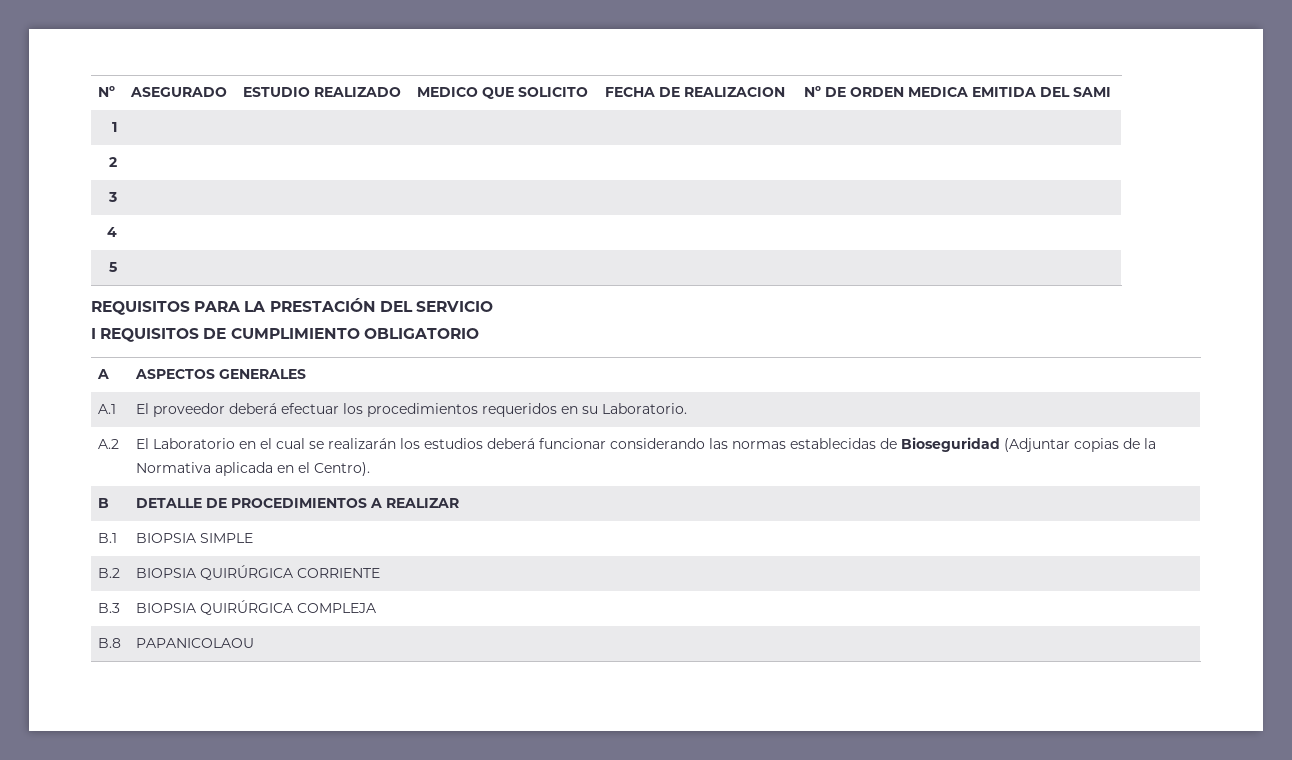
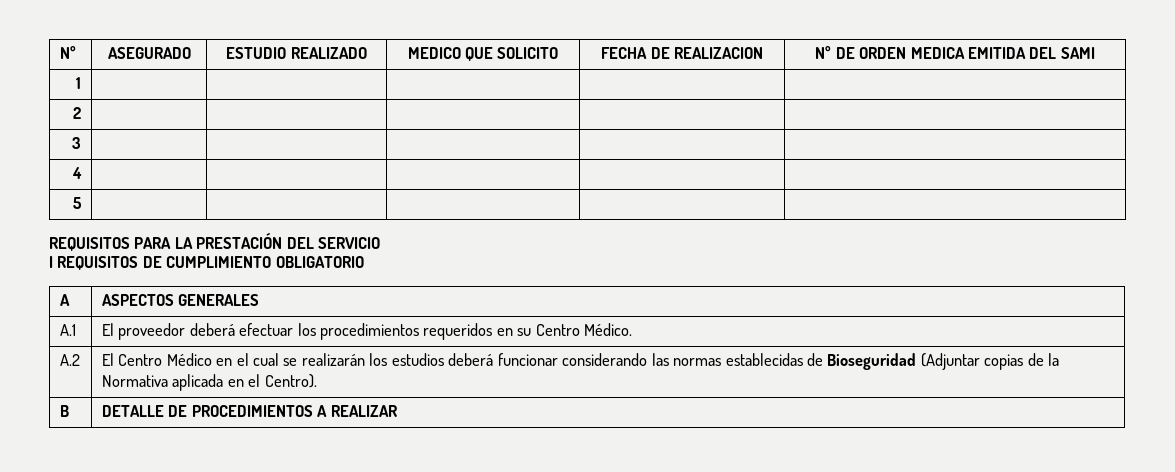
- A.1 | El proveedor deberá efectuar los procedimientos requeridos en su Laboratorio.
+ A.1 | El proveedor deberá efectuar los procedimientos requeridos en su Centro Médico.
- A.2 | El Laboratorio en el cual se realizarán los estudios deberá funcionar considerando las normas establecidas de Bioseguridad (Adjuntar copias de la Normativa aplicada en el Centro).
+ A.2 | El Centro Médico en el cual se realizarán los estudios deberá funcionar considerando las normas establecidas de Bioseguridad (Adjuntar copias de la Normativa aplicada en el Centro).
- B.1 | BIOPSIA SIMPLE
- B.2 | BIOPSIA QUIRÚRGICA CORRIENTE
- B.3 | BIOPSIA QUIRÚRGICA COMPLEJA
- B.8 | PAPANICOLAOU

